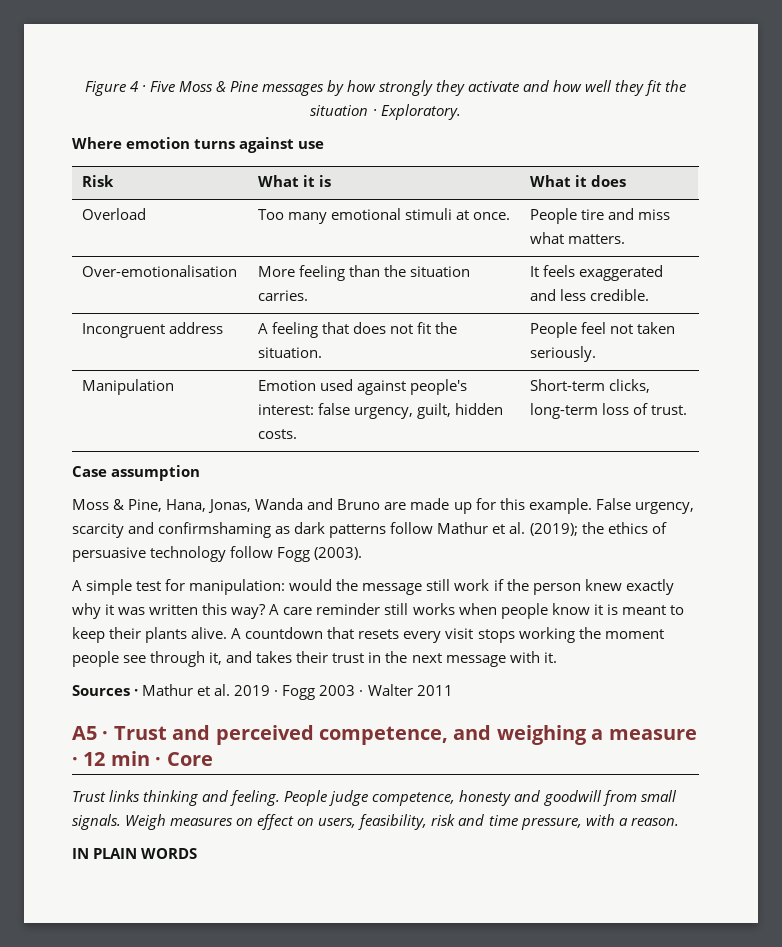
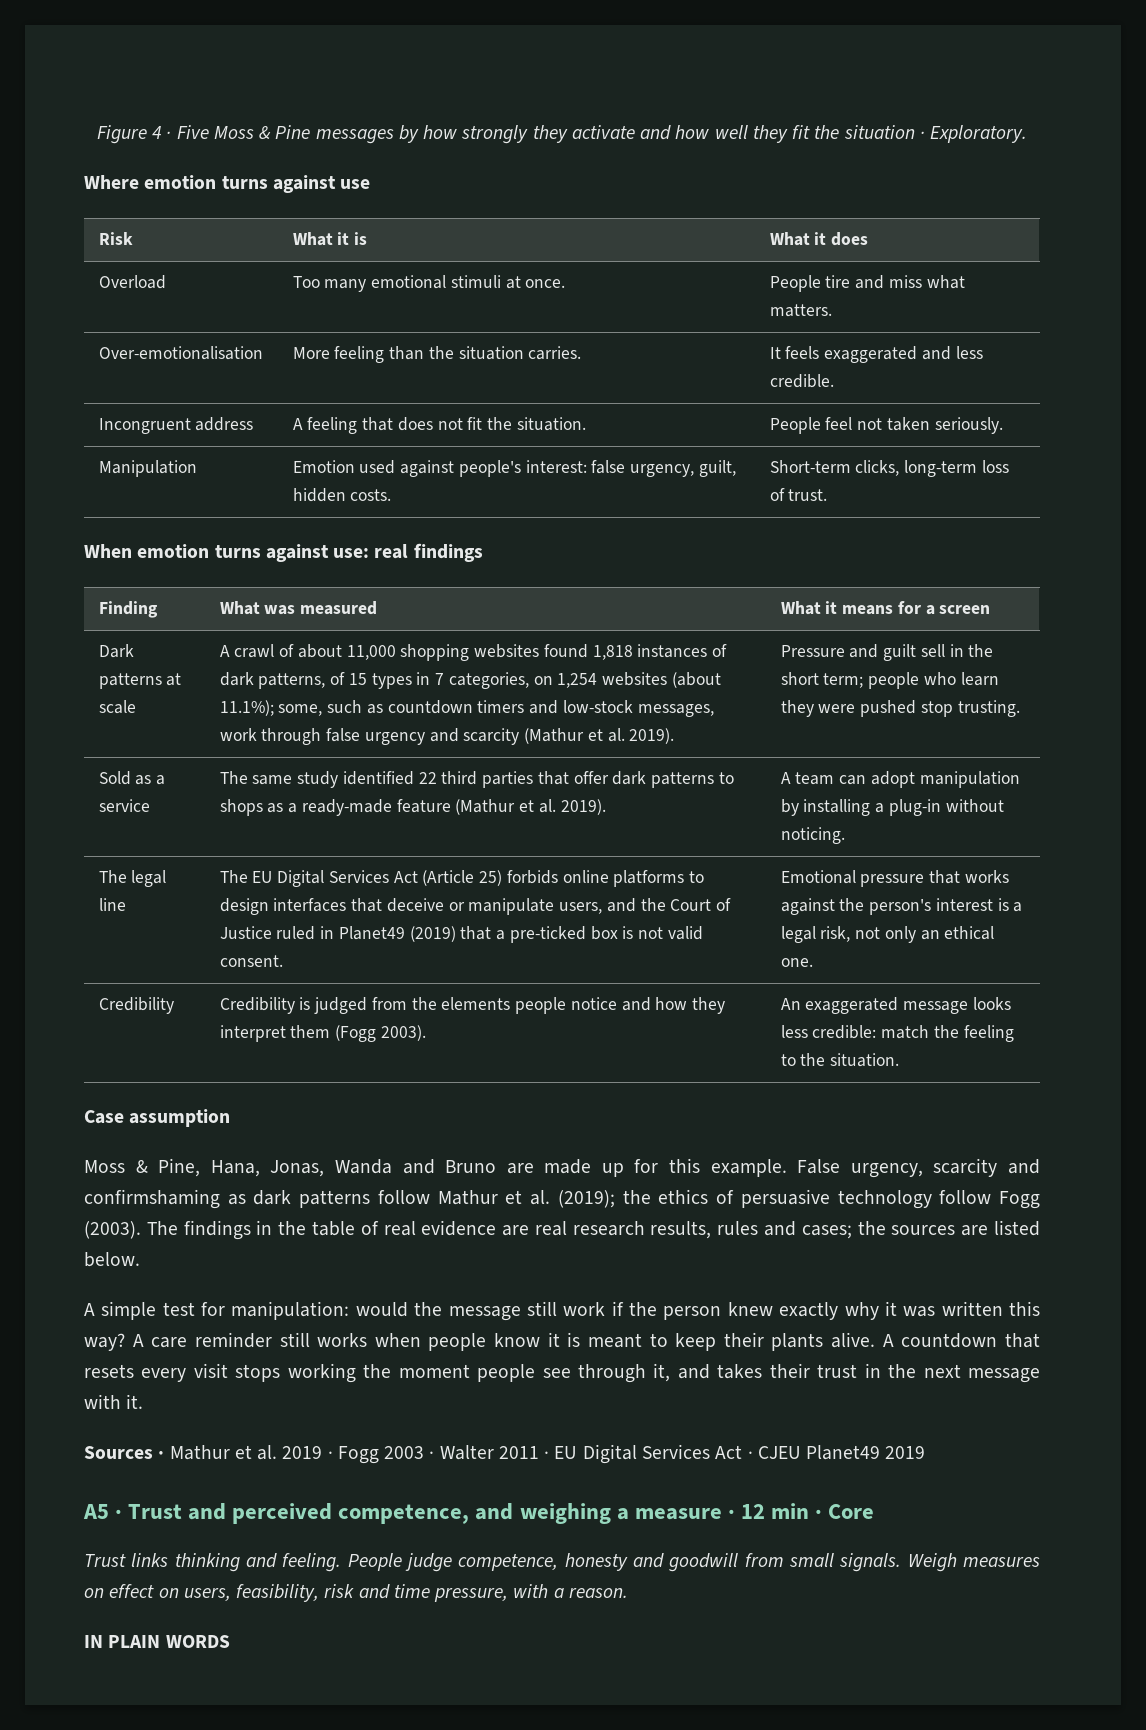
+ When emotion turns against use: real findings
+ Finding | What was measured | What it means for a screen
+ Dark patterns at scale | A crawl of about 11,000 shopping websites found 1,818 instances of dark patterns, of 15 types in 7 categories, on 1,254 websites (about 11.1%); some, such as countdown timers and low-stock messages, work through false urgency and scarcity (Mathur et al. 2019). | Pressure and guilt sell in the short term; people who learn they were pushed stop trusting.
+ Sold as a service | The same study identified 22 third parties that offer dark patterns to shops as a ready-made feature (Mathur et al. 2019). | A team can adopt manipulation by installing a plug-in without noticing.
+ The legal line | The EU Digital Services Act (Article 25) forbids online platforms to design interfaces that deceive or manipulate users, and the Court of Justice ruled in Planet49 (2019) that a pre-ticked box is not valid consent. | Emotional pressure that works against the person's interest is a legal risk, not only an ethical one.
+ Credibility | Credibility is judged from the elements people notice and how they interpret them (Fogg 2003). | An exaggerated message looks less credible: match the feeling to the situation.
+ The findings in the table of real evidence are real research results, rules and cases; the sources are listed below.
- Sources · Mathur et al. 2019 · Fogg 2003 · Walter 2011
+ Sources · Mathur et al. 2019 · Fogg 2003 · Walter 2011 · EU Digital Services Act · CJEU Planet49 2019

